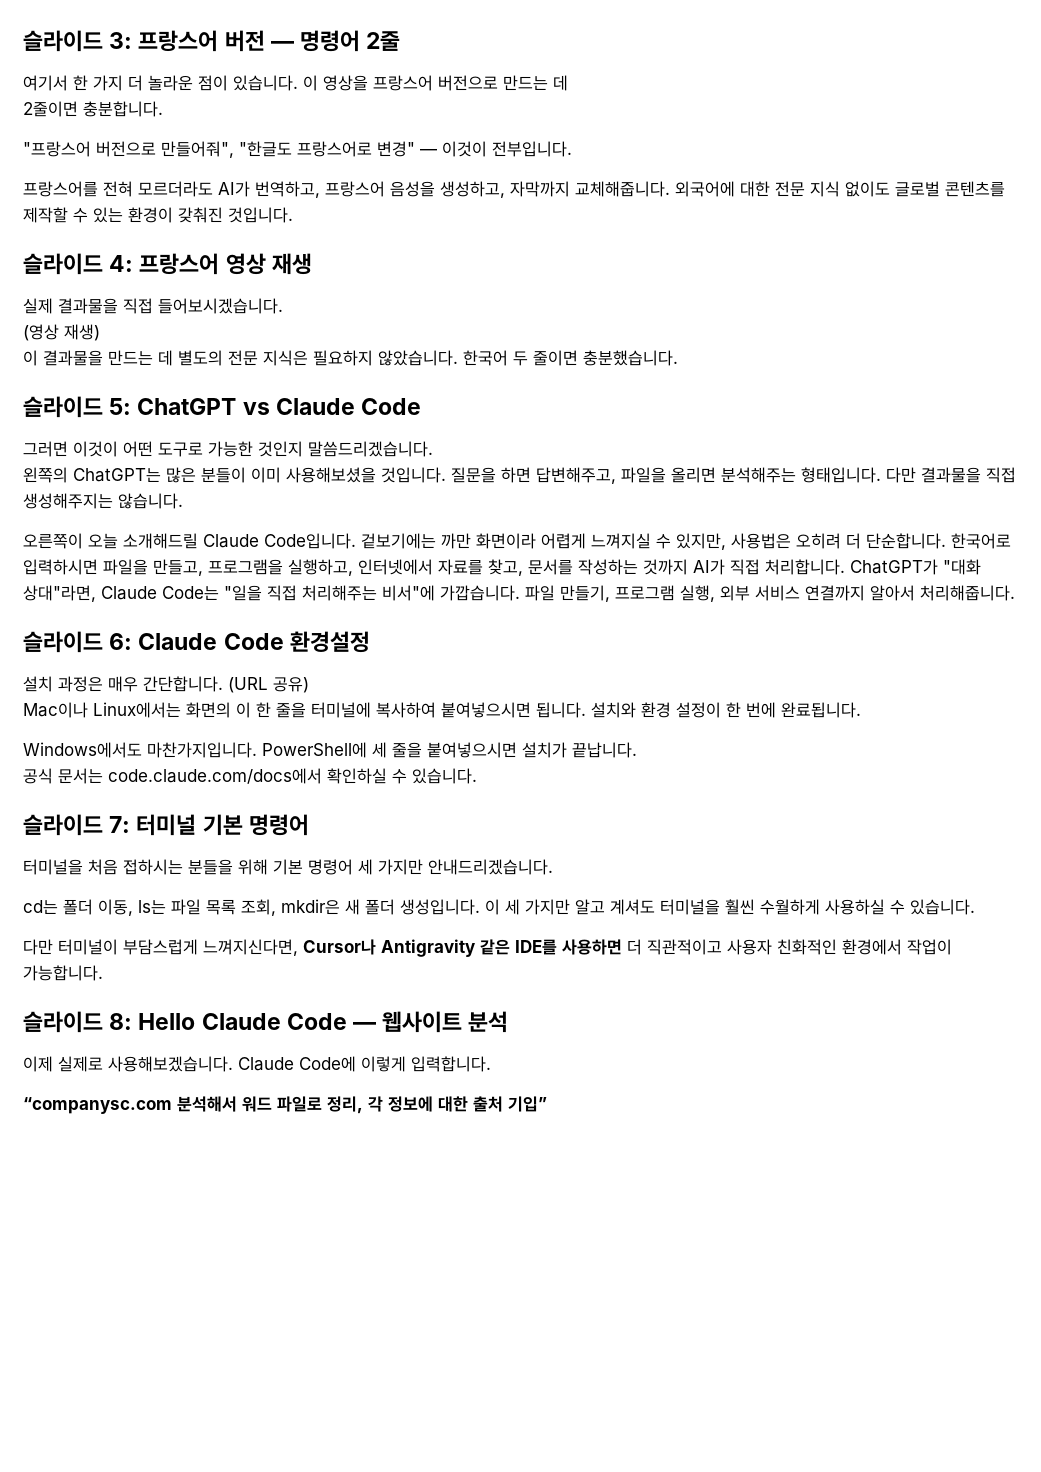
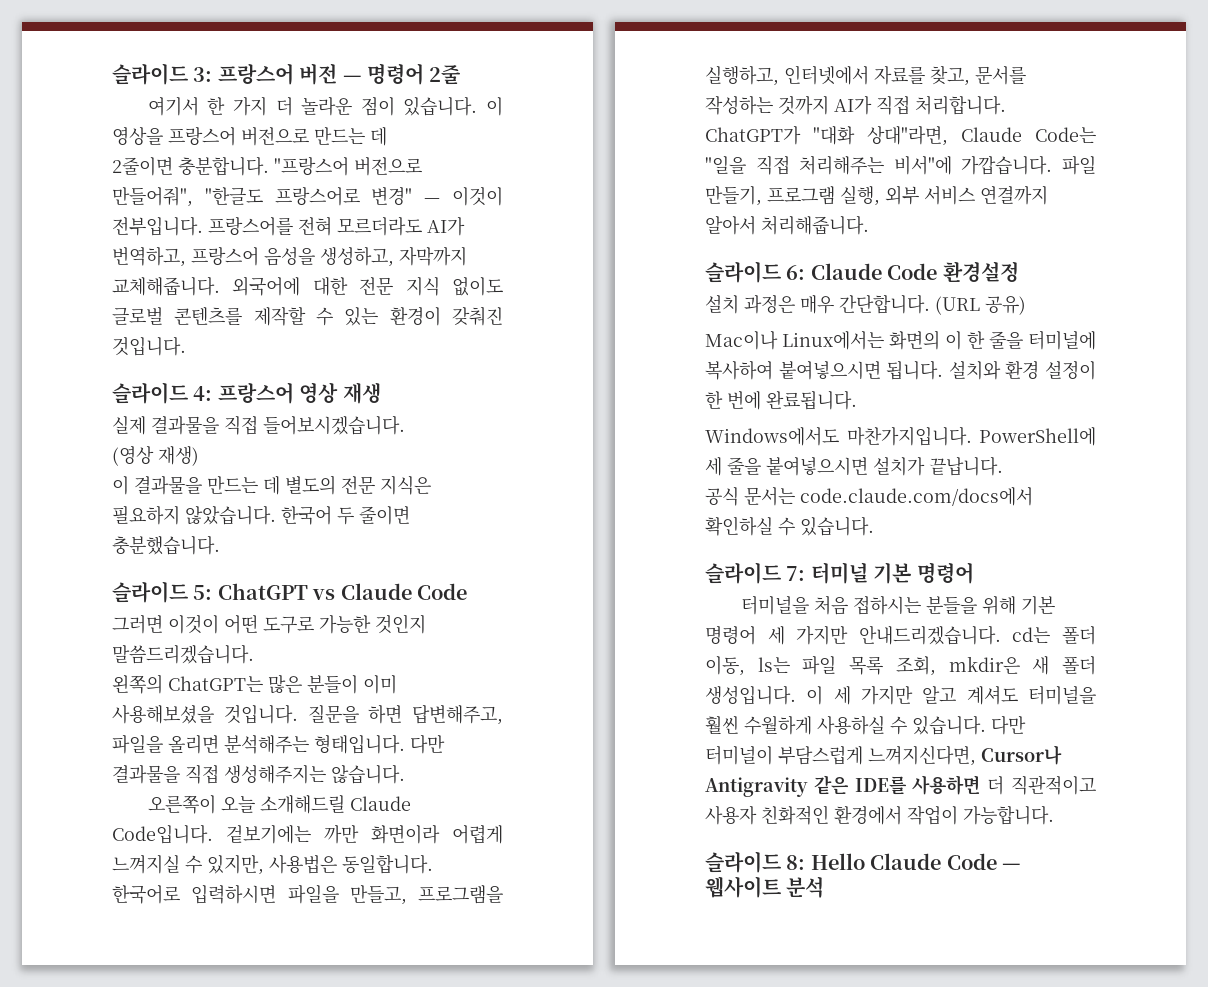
- 2줄이면 충분합니다.
- "프랑스어 버전으로 만들어줘", "한글도 프랑스어로 변경" — 이것이 전부입니다.
- 프랑스어를 전혀 모르더라도 AI가 번역하고, 프랑스어 음성을 생성하고, 자막까지 교체해줍니다.
+ 2줄이면 충분합니다. "프랑스어 버전으로 만들어줘", "한글도 프랑스어로 변경" — 이것이 전부입니다. 프랑스어를 전혀 모르더라도 AI가 번역하고, 프랑스어 음성을 생성하고, 자막까지 교체해줍니다.
- 겉보기에는 까만 화면이라 어렵게 느껴지실 수 있지만, 사용법은 오히려 더 단순합니다.
+ 겉보기에는 까만 화면이라 어렵게 느껴지실 수 있지만, 사용법은 동일합니다.
- 터미널을 처음 접하시는 분들을 위해 기본 명령어 세 가지만 안내드리겠습니다.
- cd는 폴더 이동, ls는 파일 목록 조회, mkdir은 새 폴더 생성입니다.
+ 터미널을 처음 접하시는 분들을 위해 기본 명령어 세 가지만 안내드리겠습니다. cd는 폴더 이동, ls는 파일 목록 조회, mkdir은 새 폴더 생성입니다.
- 이 세 가지만 알고 계셔도 터미널을 훨씬 수월하게 사용하실 수 있습니다.
- 다만 터미널이 부담스럽게 느껴지신다면, Cursor나 Antigravity 같은 IDE를 사용하면 더 직관적이고 사용자 친화적인 환경에서 작업이 가능합니다.
+ 이 세 가지만 알고 계셔도 터미널을 훨씬 수월하게 사용하실 수 있습니다. 다만 터미널이 부담스럽게 느껴지신다면, Cursor나 Antigravity 같은 IDE를 사용하면 더 직관적이고 사용자 친화적인 환경에서 작업이 가능합니다.
- 이제 실제로 사용해보겠습니다. Claude Code에 이렇게 입력합니다.
- “companysc.com 분석해서 워드 파일로 정리, 각 정보에 대한 출처 기입”

